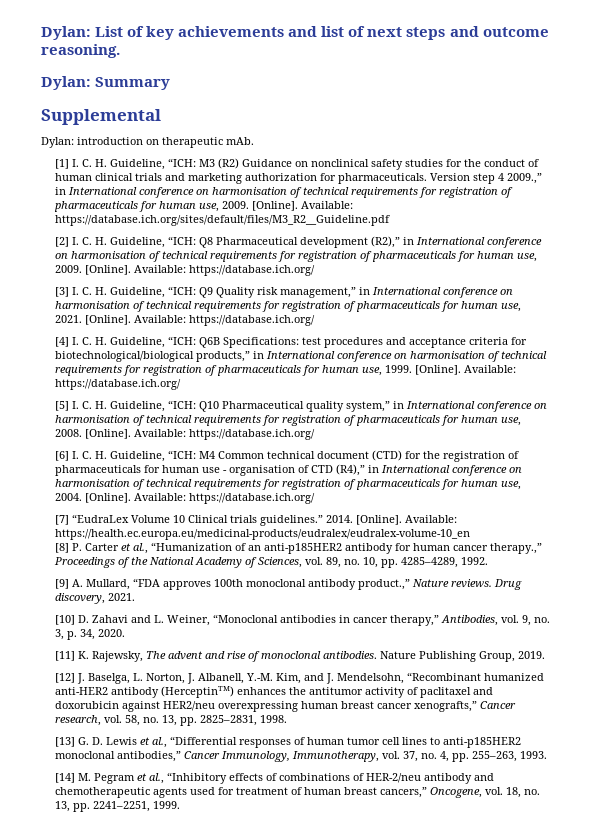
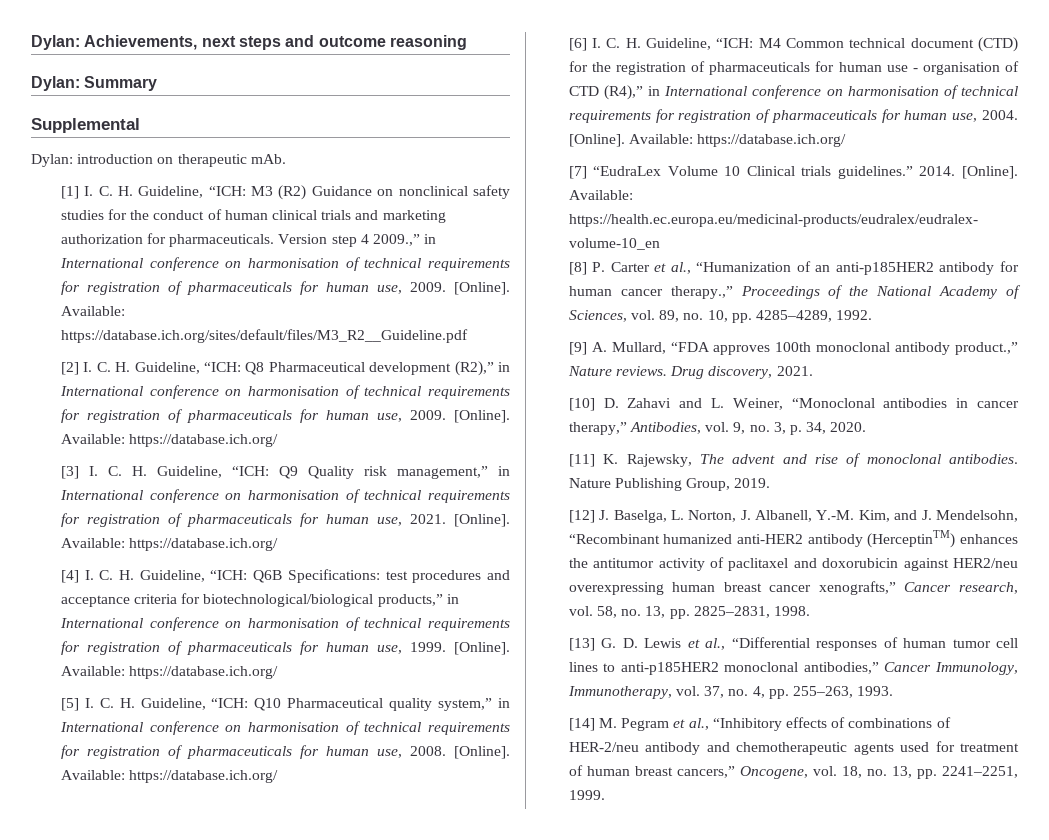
- Dylan: List of key achievements and list of next steps and outcome reasoning.
+ Dylan: Achievements, next steps and outcome reasoning

